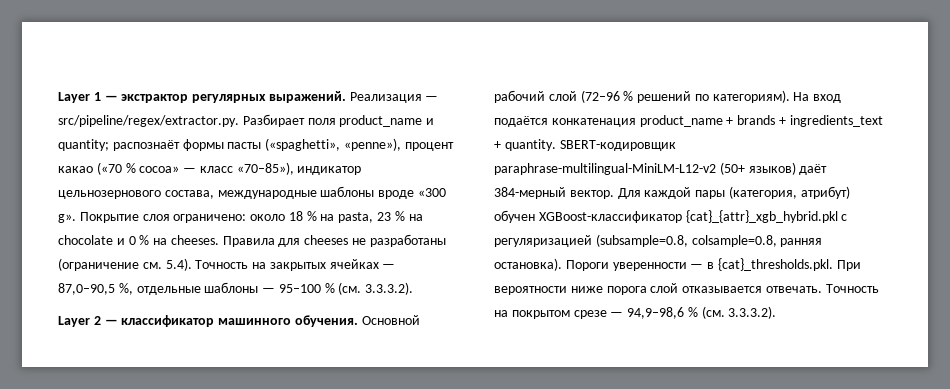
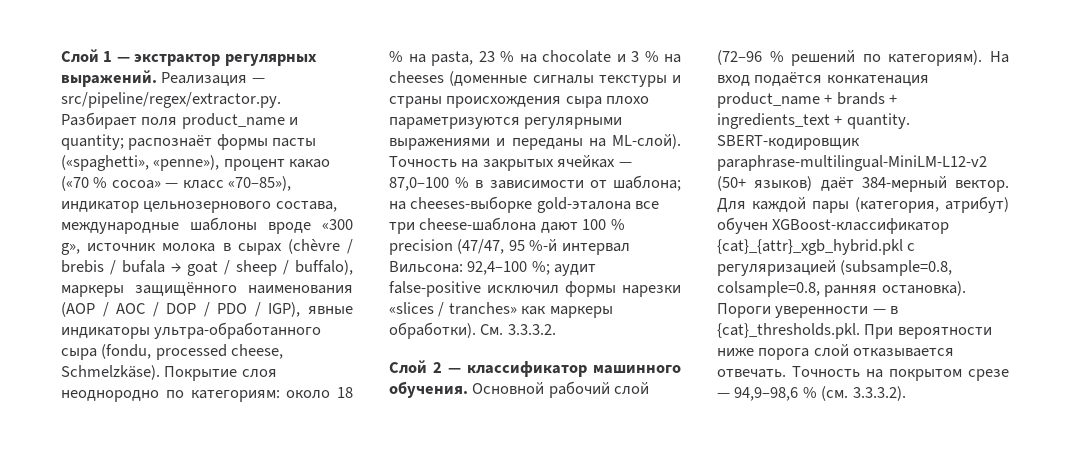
- Layer 1 — экстрактор регулярных выражений.
+ Слой 1 — экстрактор регулярных выражений.
- Реализация — src/pipeline/regex/extractor.py. Разбирает поля product_name и quantity; распознаёт формы пасты («spaghetti», «penne»), процент какао («70 % cocoa» — класс «70–85»), индикатор цельнозернового состава, международные шаблоны вроде «300 g». Покрытие слоя ограничено: около 18 % на pasta, 23 % на chocolate и 0 % на cheeses. Правила для cheeses не разработаны (ограничение см. 5.4). Точность на закрытых ячейках — 87,0–90,5 %, отдельные шаблоны — 95–100 % (см. 3.3.3.2).
- Layer 2 — классификатор машинного обучения.
+ Реализация — src/pipeline/regex/extractor.py. Разбирает поля product_name и quantity; распознаёт формы пасты («spaghetti», «penne»), процент какао («70 % cocoa» — класс «70–85»), индикатор цельнозернового состава, международные шаблоны вроде «300 g», источник молока в сырах (chèvre / brebis / bufala → goat / sheep / buffalo), маркеры защищённого наименования (AOP / AOC / DOP / PDO / IGP), явные индикаторы ультра-обработанного сыра (fondu, processed cheese, Schmelzkäse). Покрытие слоя неоднородно по категориям: около 18 % на pasta, 23 % на chocolate и 3 % на cheeses (доменные сигналы текстуры и страны происхождения сыра плохо параметризуются регулярными выражениями и переданы на ML-слой). Точность на закрытых ячейках — 87,0–100 % в зависимости от шаблона; на cheeses-выборке gold-эталона все три cheese-шаблона дают 100 % precision (47/47, 95 %-й интервал Вильсона: 92,4–100 %; аудит false-positive исключил формы нарезки «slices / tranches» как маркеры обработки). См. 3.3.3.2.
+ Слой 2 — классификатор машинного обучения.

